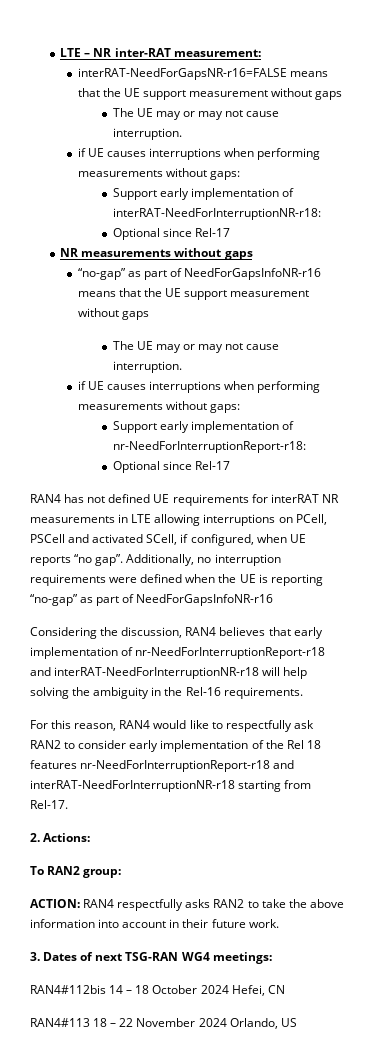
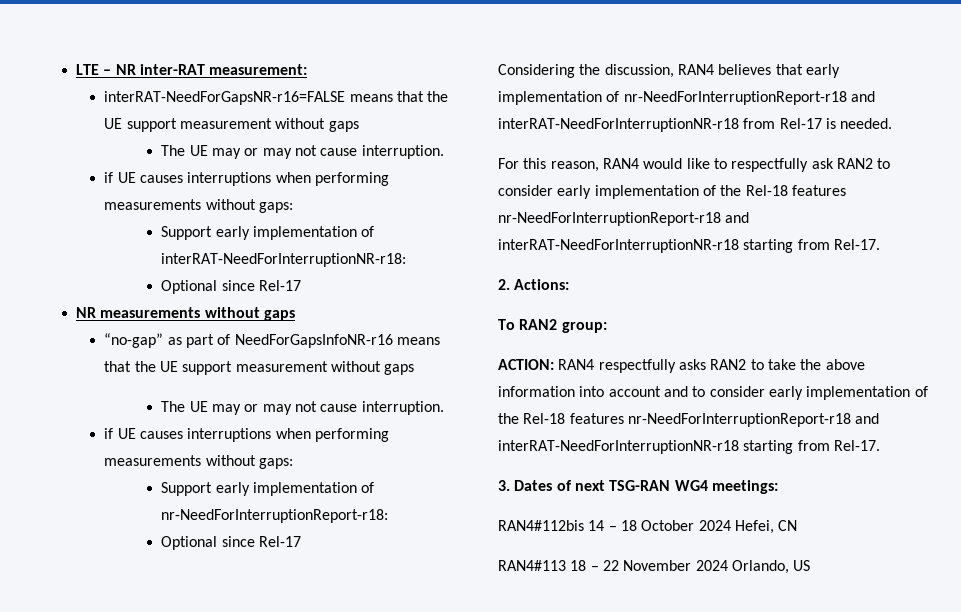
- RAN4 has not defined UE requirements for interRAT NR measurements in LTE allowing interruptions on PCell, PSCell and activated SCell, if configured, when UE reports “no gap”. Additionally, no interruption requirements were defined when the UE is reporting “no-gap” as part of NeedForGapsInfoNR-r16
- Considering the discussion, RAN4 believes that early implementation of nr-NeedForInterruptionReport-r18 and interRAT-NeedForInterruptionNR-r18 will help solving the ambiguity in the Rel-16 requirements.
+ Considering the discussion, RAN4 believes that early implementation of nr-NeedForInterruptionReport-r18 and interRAT-NeedForInterruptionNR-r18 from Rel-17 is needed.
- For this reason, RAN4 would like to respectfully ask RAN2 to consider early implementation of the Rel 18 features nr-NeedForInterruptionReport-r18 and interRAT-NeedForInterruptionNR-r18 starting from Rel-17.
+ For this reason, RAN4 would like to respectfully ask RAN2 to consider early implementation of the Rel-18 features nr-NeedForInterruptionReport-r18 and interRAT-NeedForInterruptionNR-r18 starting from Rel-17.
- ACTION: RAN4 respectfully asks RAN2 to take the above information into account in their future work.
+ ACTION: RAN4 respectfully asks RAN2 to take the above information into account and to consider early implementation of the Rel-18 features nr-NeedForInterruptionReport-r18 and interRAT-NeedForInterruptionNR-r18 starting from Rel-17.

